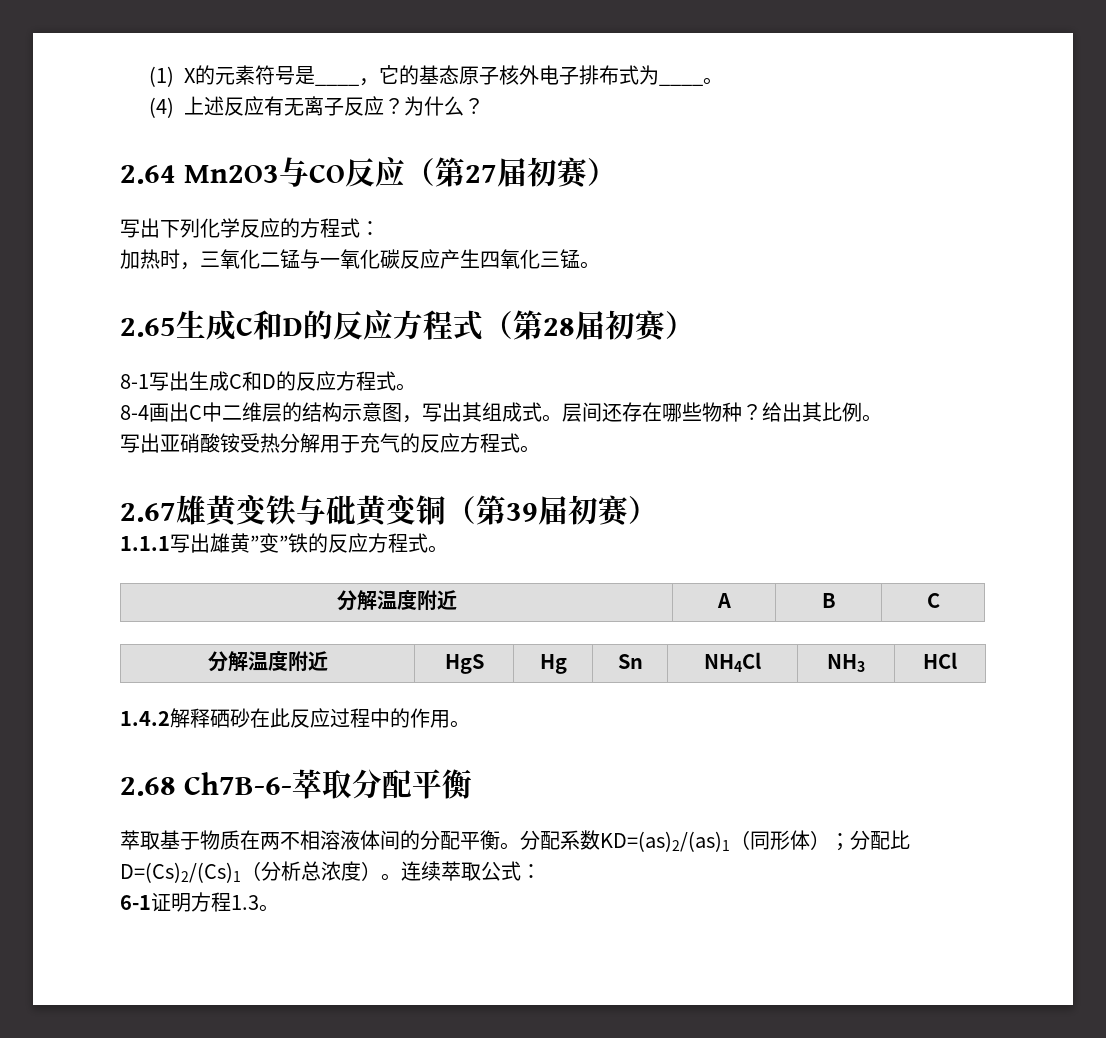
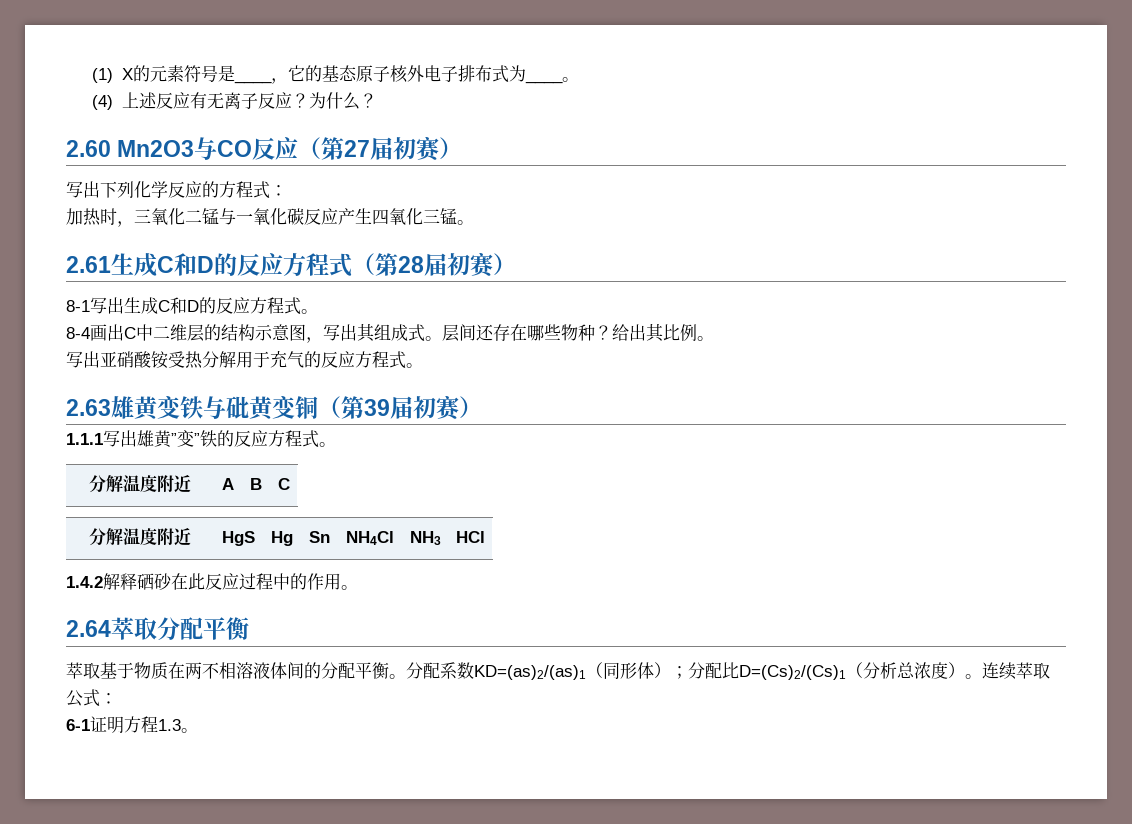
- 2.64 Mn2O3与CO反应（第27届初赛）
+ 2.60 Mn2O3与CO反应（第27届初赛）
- 2.65生成C和D的反应方程式（第28届初赛）
+ 2.61生成C和D的反应方程式（第28届初赛）
- 2.67雄黄变铁与砒黄变铜（第39届初赛）
+ 2.63雄黄变铁与砒黄变铜（第39届初赛）
- 2.68 Ch7B-6-萃取分配平衡
+ 2.64萃取分配平衡

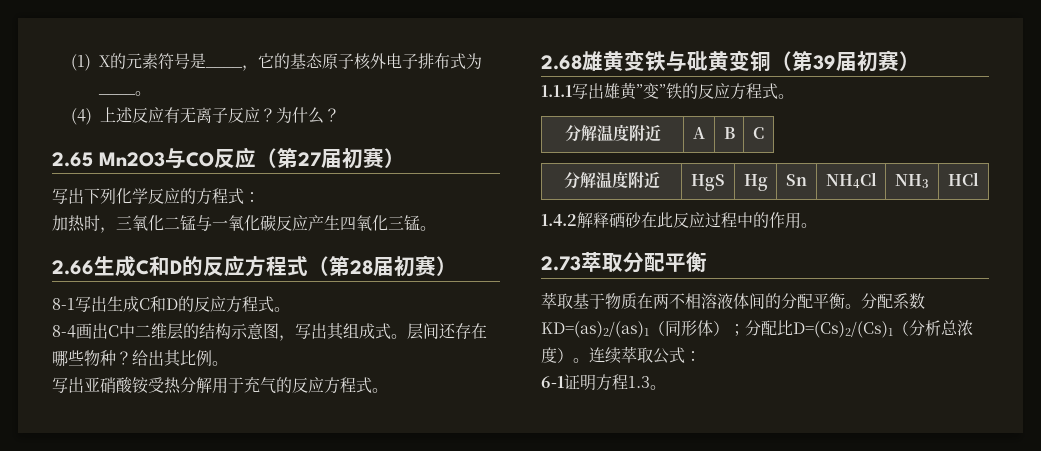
- 2.60 Mn2O3与CO反应（第27届初赛）
+ 2.65 Mn2O3与CO反应（第27届初赛）
- 2.61生成C和D的反应方程式（第28届初赛）
+ 2.66生成C和D的反应方程式（第28届初赛）
- 2.63雄黄变铁与砒黄变铜（第39届初赛）
+ 2.68雄黄变铁与砒黄变铜（第39届初赛）
- 2.64萃取分配平衡
+ 2.73萃取分配平衡

